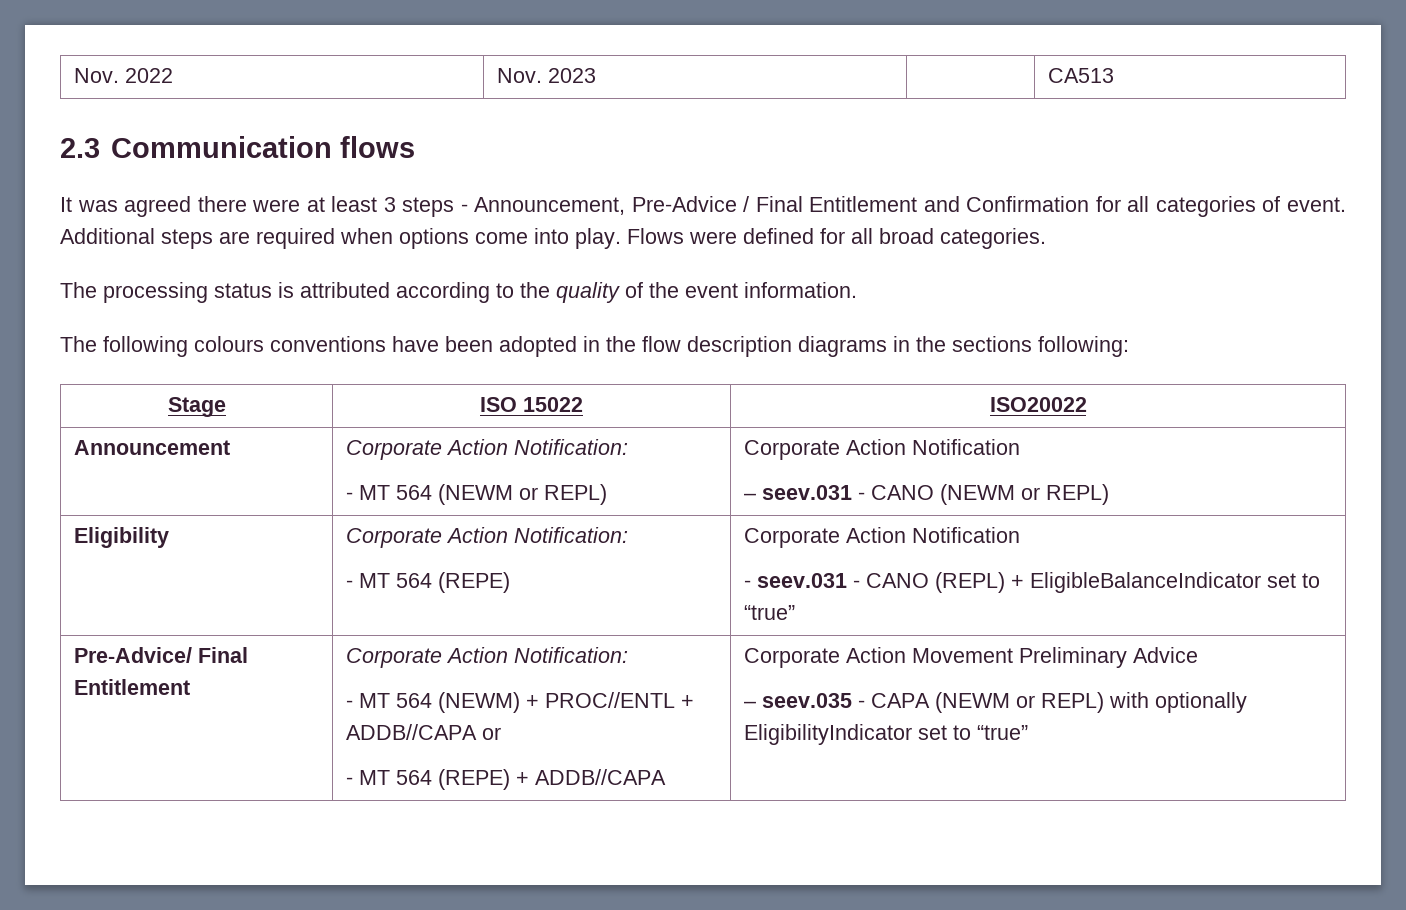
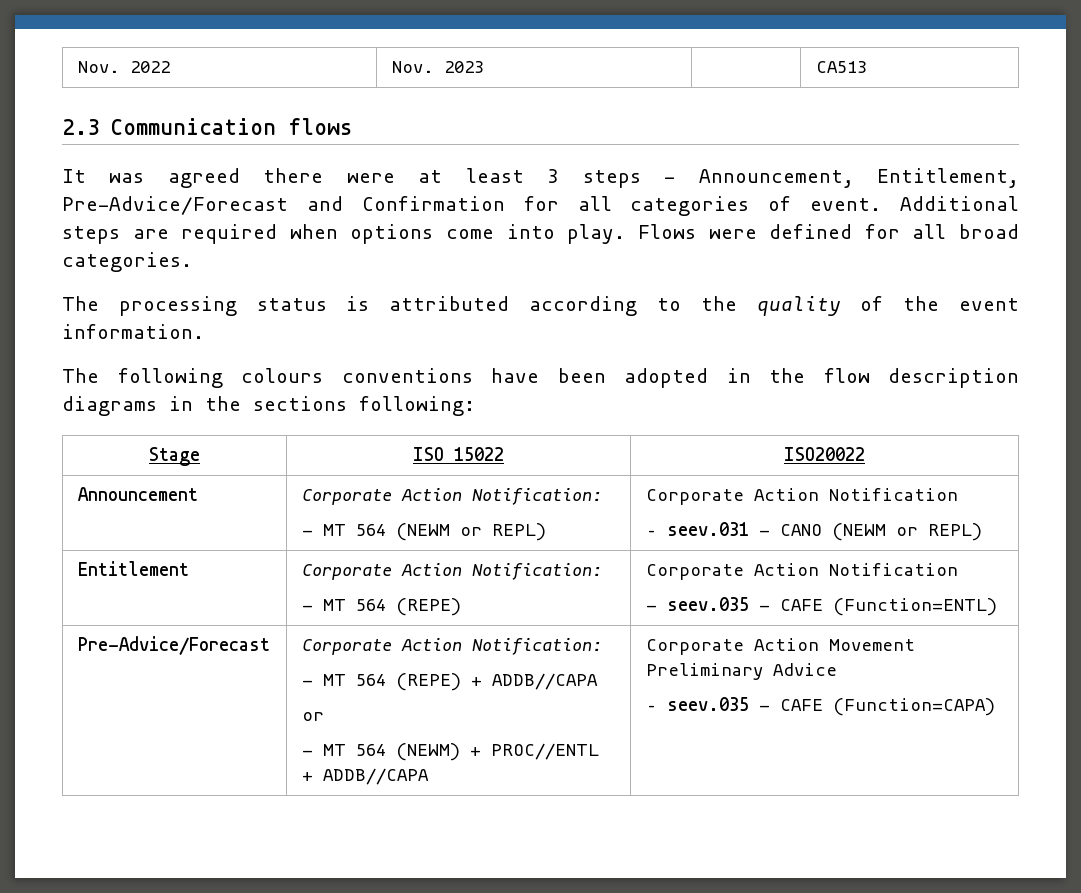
- It was agreed there were at least 3 steps - Announcement, Pre-Advice / Final Entitlement and Confirmation for all categories of event.
+ It was agreed there were at least 3 steps - Announcement, Entitlement, Pre-Advice/Forecast and Confirmation for all categories of event.
- Eligibility | Corporate Action Notification:
+ Entitlement | Corporate Action Notification:
  - MT 564 (REPE) | Corporate Action Notification
- - seev.031 - CANO (REPL) + EligibleBalanceIndicator set to “true”
- Pre-Advice/ Final Entitlement | Corporate Action Notification:
- - MT 564 (NEWM) + PROC//ENTL + ADDB//CAPA or
- - MT 564 (REPE) + ADDB//CAPA | Corporate Action Movement Preliminary Advice
- – seev.035 - CAPA (NEWM or REPL) with optionally EligibilityIndicator set to “true”
+ - seev.035 - CAFE (Function=ENTL)
+ Pre-Advice/Forecast | Corporate Action Notification:
+ - MT 564 (REPE) + ADDB//CAPA
+ or
+ - MT 564 (NEWM) + PROC//ENTL + ADDB//CAPA | Corporate Action Movement Preliminary Advice
+ – seev.035 - CAFE (Function=CAPA)

